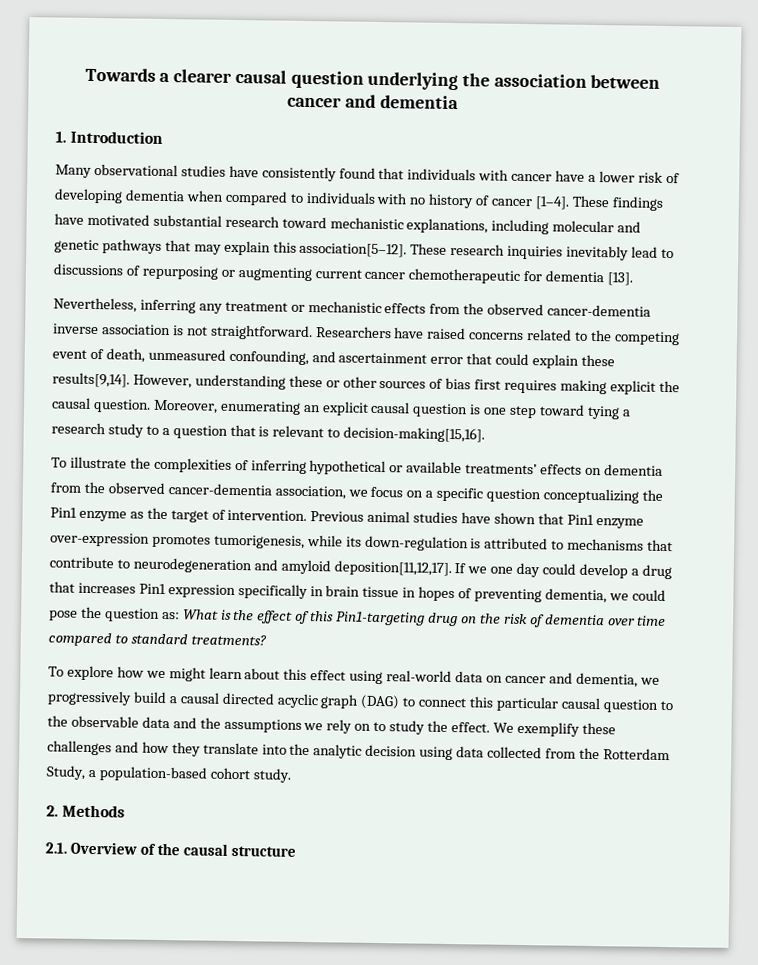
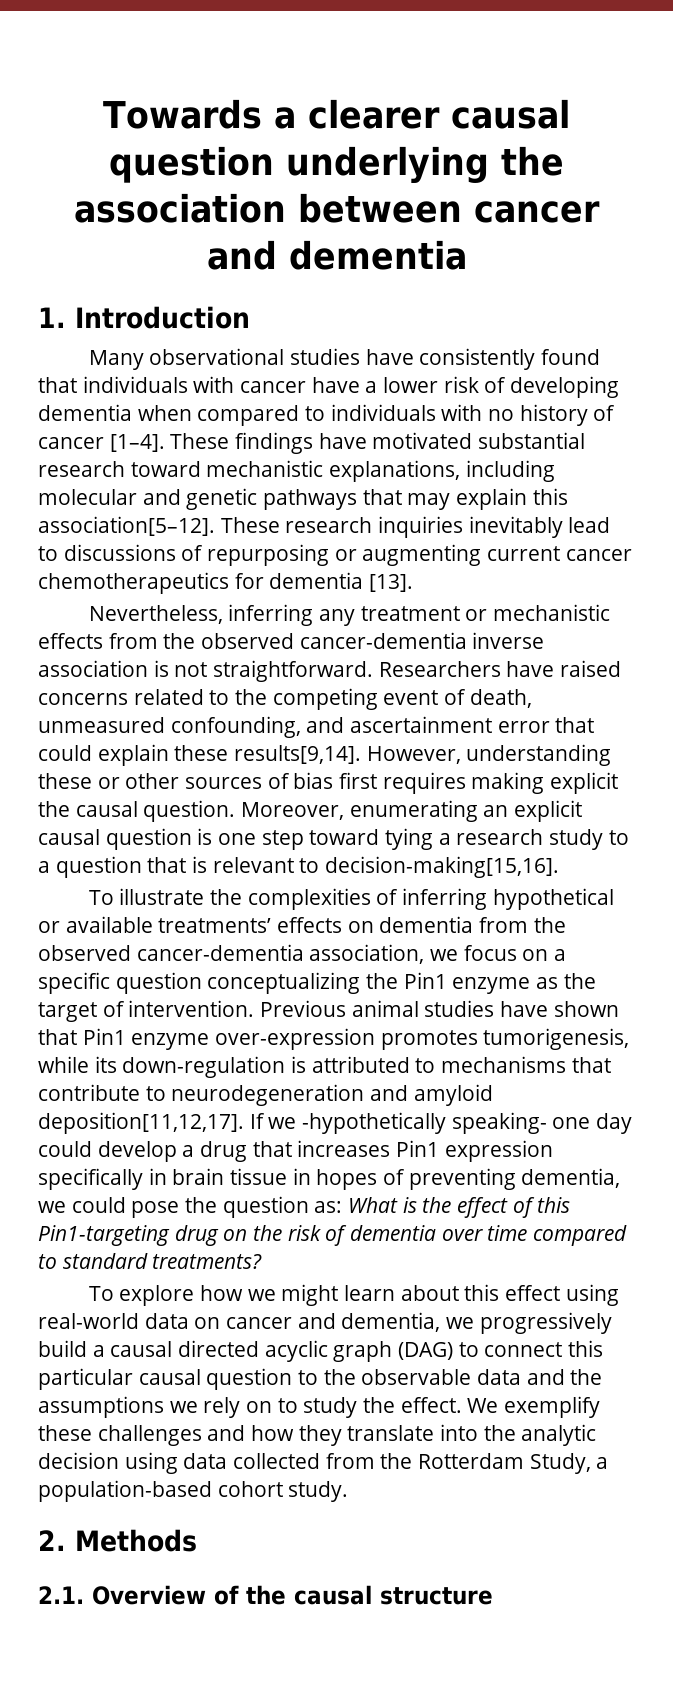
- These research inquiries inevitably lead to discussions of repurposing or augmenting current cancer chemotherapeutic for dementia [13].
+ These research inquiries inevitably lead to discussions of repurposing or augmenting current cancer chemotherapeutics for dementia [13].
- If we one day could develop a drug that increases Pin1 expression specifically in brain tissue in hopes of preventing dementia, we could pose the question as: What is the effect of this Pin1-targeting drug on the risk of dementia over time compared to standard treatments?
+ If we -hypothetically speaking- one day could develop a drug that increases Pin1 expression specifically in brain tissue in hopes of preventing dementia, we could pose the question as: What is the effect of this Pin1-targeting drug on the risk of dementia over time compared to standard treatments?

